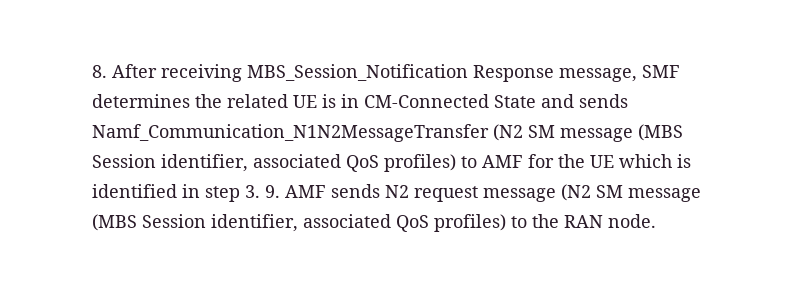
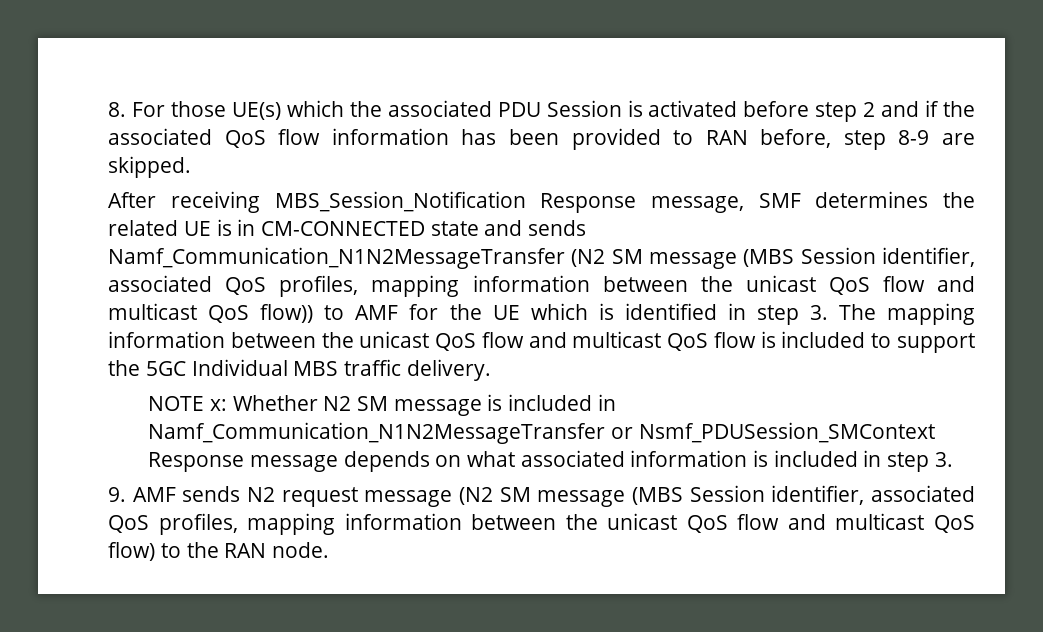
- 8. After receiving MBS_Session_Notification Response message, SMF determines the related UE is in CM-Connected State and sends Namf_Communication_N1N2MessageTransfer (N2 SM message (MBS Session identifier, associated QoS profiles) to AMF for the UE which is identified in step 3. 9. AMF sends N2 request message (N2 SM message (MBS Session identifier, associated QoS profiles) to the RAN node.
+ 8. For those UE(s) which the associated PDU Session is activated before step 2 and if the associated QoS flow information has been provided to RAN before, step 8-9 are skipped.
+ After receiving MBS_Session_Notification Response message, SMF determines the related UE is in CM-CONNECTED state and sends Namf_Communication_N1N2MessageTransfer (N2 SM message (MBS Session identifier, associated QoS profiles, mapping information between the unicast QoS flow and multicast QoS flow)) to AMF for the UE which is identified in step 3. The mapping information between the unicast QoS flow and multicast QoS flow is included to support the 5GC Individual MBS traffic delivery.
+ NOTE x: Whether N2 SM message is included in Namf_Communication_N1N2MessageTransfer or Nsmf_PDUSession_SMContext Response message depends on what associated information is included in step 3.
+ 9. AMF sends N2 request message (N2 SM message (MBS Session identifier, associated QoS profiles, mapping information between the unicast QoS flow and multicast QoS flow) to the RAN node.

